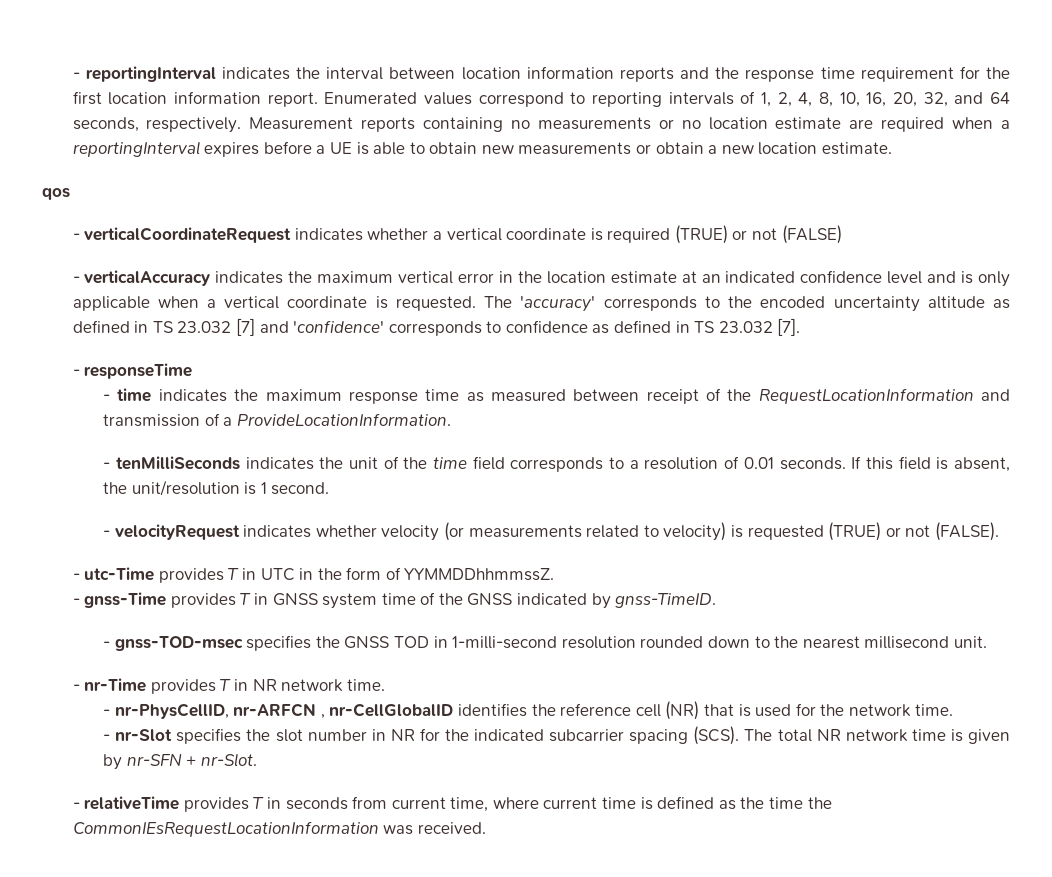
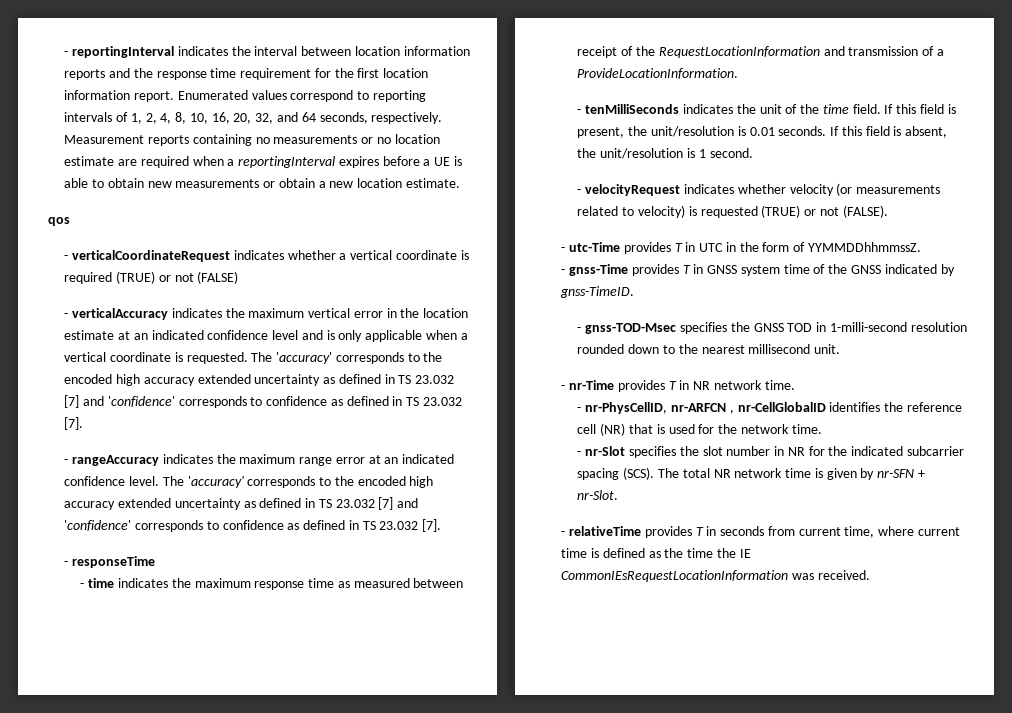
- - verticalAccuracy indicates the maximum vertical error in the location estimate at an indicated confidence level and is only applicable when a vertical coordinate is requested. The 'accuracy' corresponds to the encoded uncertainty altitude as defined in TS 23.032 [7] and 'confidence' corresponds to confidence as defined in TS 23.032 [7].
+ - verticalAccuracy indicates the maximum vertical error in the location estimate at an indicated confidence level and is only applicable when a vertical coordinate is requested. The 'accuracy' corresponds to the encoded high accuracy extended uncertainty as defined in TS 23.032 [7] and 'confidence' corresponds to confidence as defined in TS 23.032 [7].
+ - rangeAccuracy indicates the maximum range error at an indicated confidence level. The 'accuracy' corresponds to the encoded high accuracy extended uncertainty as defined in TS 23.032 [7] and 'confidence' corresponds to confidence as defined in TS 23.032 [7].
- - tenMilliSeconds indicates the unit of the time field corresponds to a resolution of 0.01 seconds.
+ - tenMilliSeconds indicates the unit of the time field. If this field is present, the unit/resolution is 0.01 seconds.
- - gnss-TOD-msec specifies the GNSS TOD in 1-milli-second resolution rounded down to the nearest millisecond unit.
+ - gnss-TOD-Msec specifies the GNSS TOD in 1-milli-second resolution rounded down to the nearest millisecond unit.
- - relativeTime provides T in seconds from current time, where current time is defined as the time the CommonIEsRequestLocationInformation was received.
+ - relativeTime provides T in seconds from current time, where current time is defined as the time the IE CommonIEsRequestLocationInformation was received.

